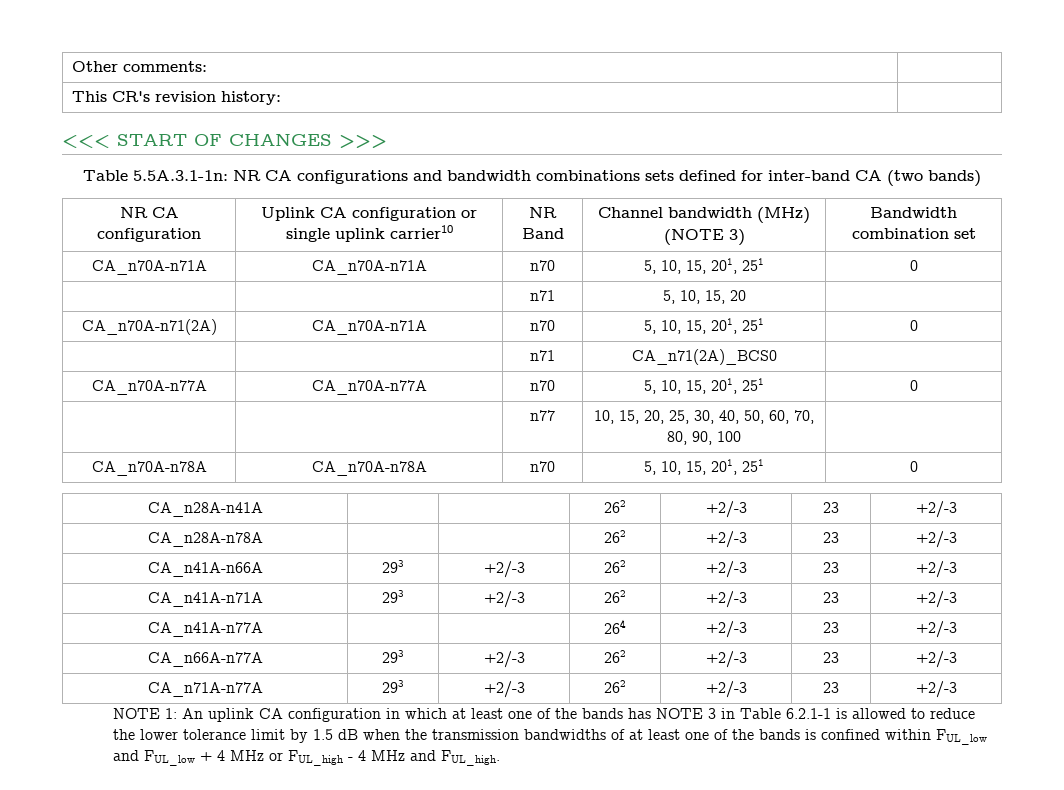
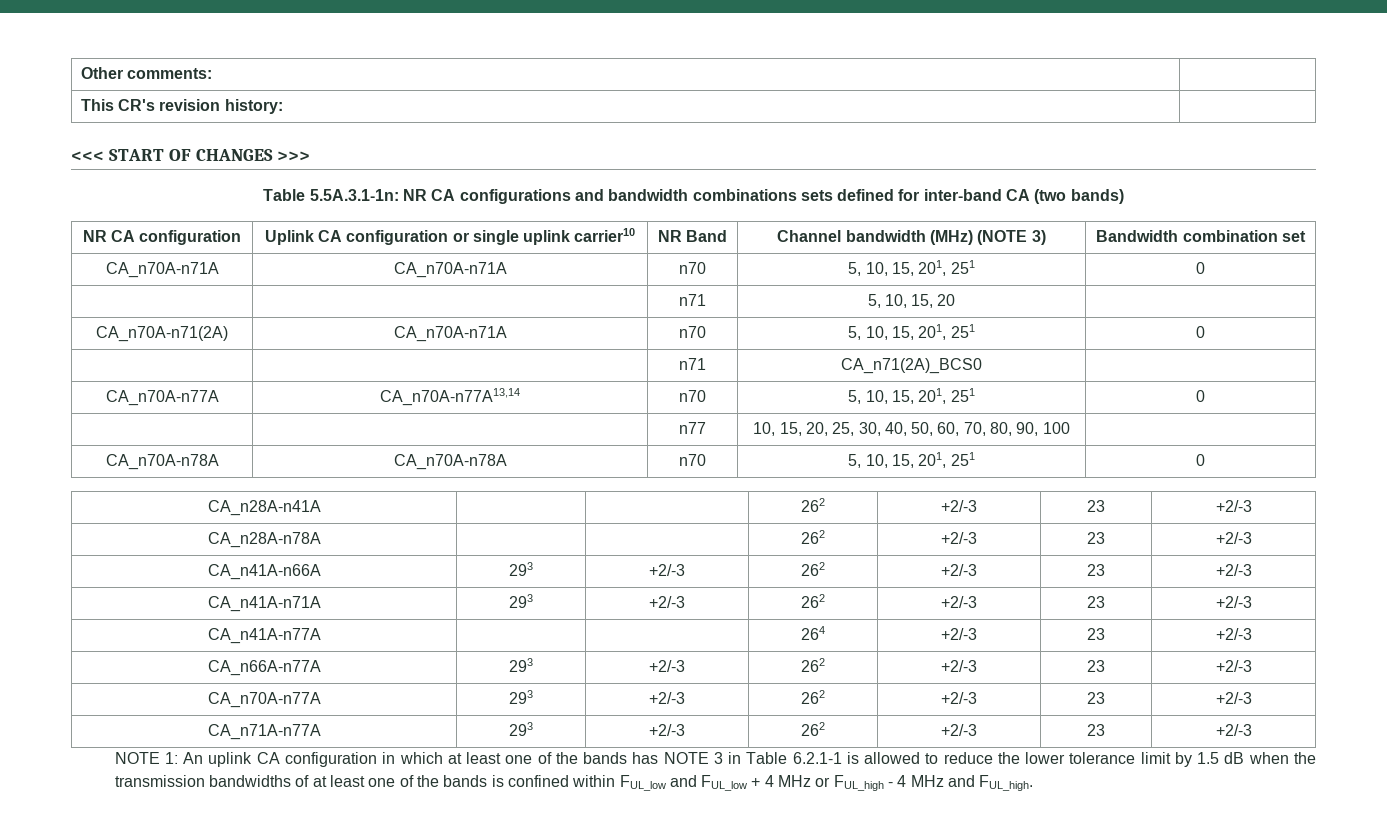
- CA_n70A-n77A | CA_n70A-n77A | n70 | 5, 10, 15, 201, 251 | 0
+ CA_n70A-n77A | CA_n70A-n77A13,14 | n70 | 5, 10, 15, 201, 251 | 0
+ CA_n70A-n77A | 293 | +2/-3 | 262 | +2/-3 | 23 | +2/-3

